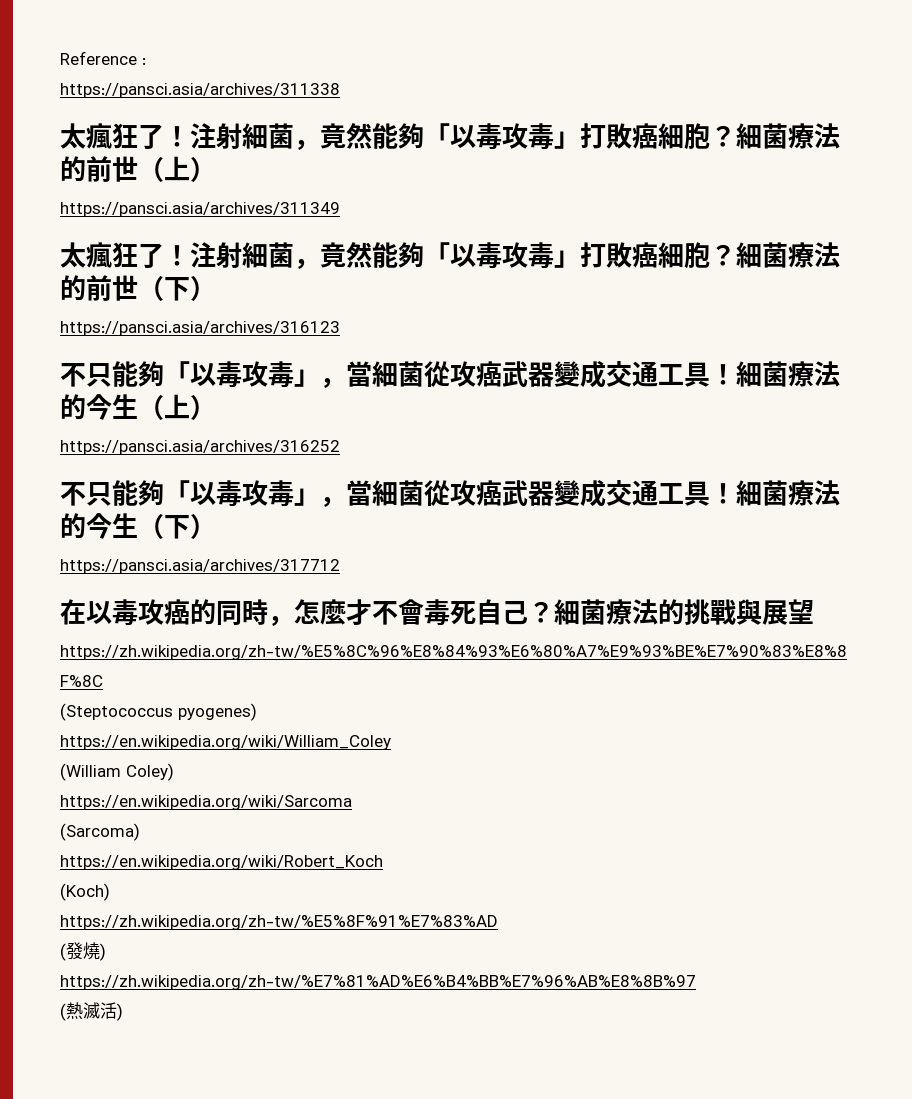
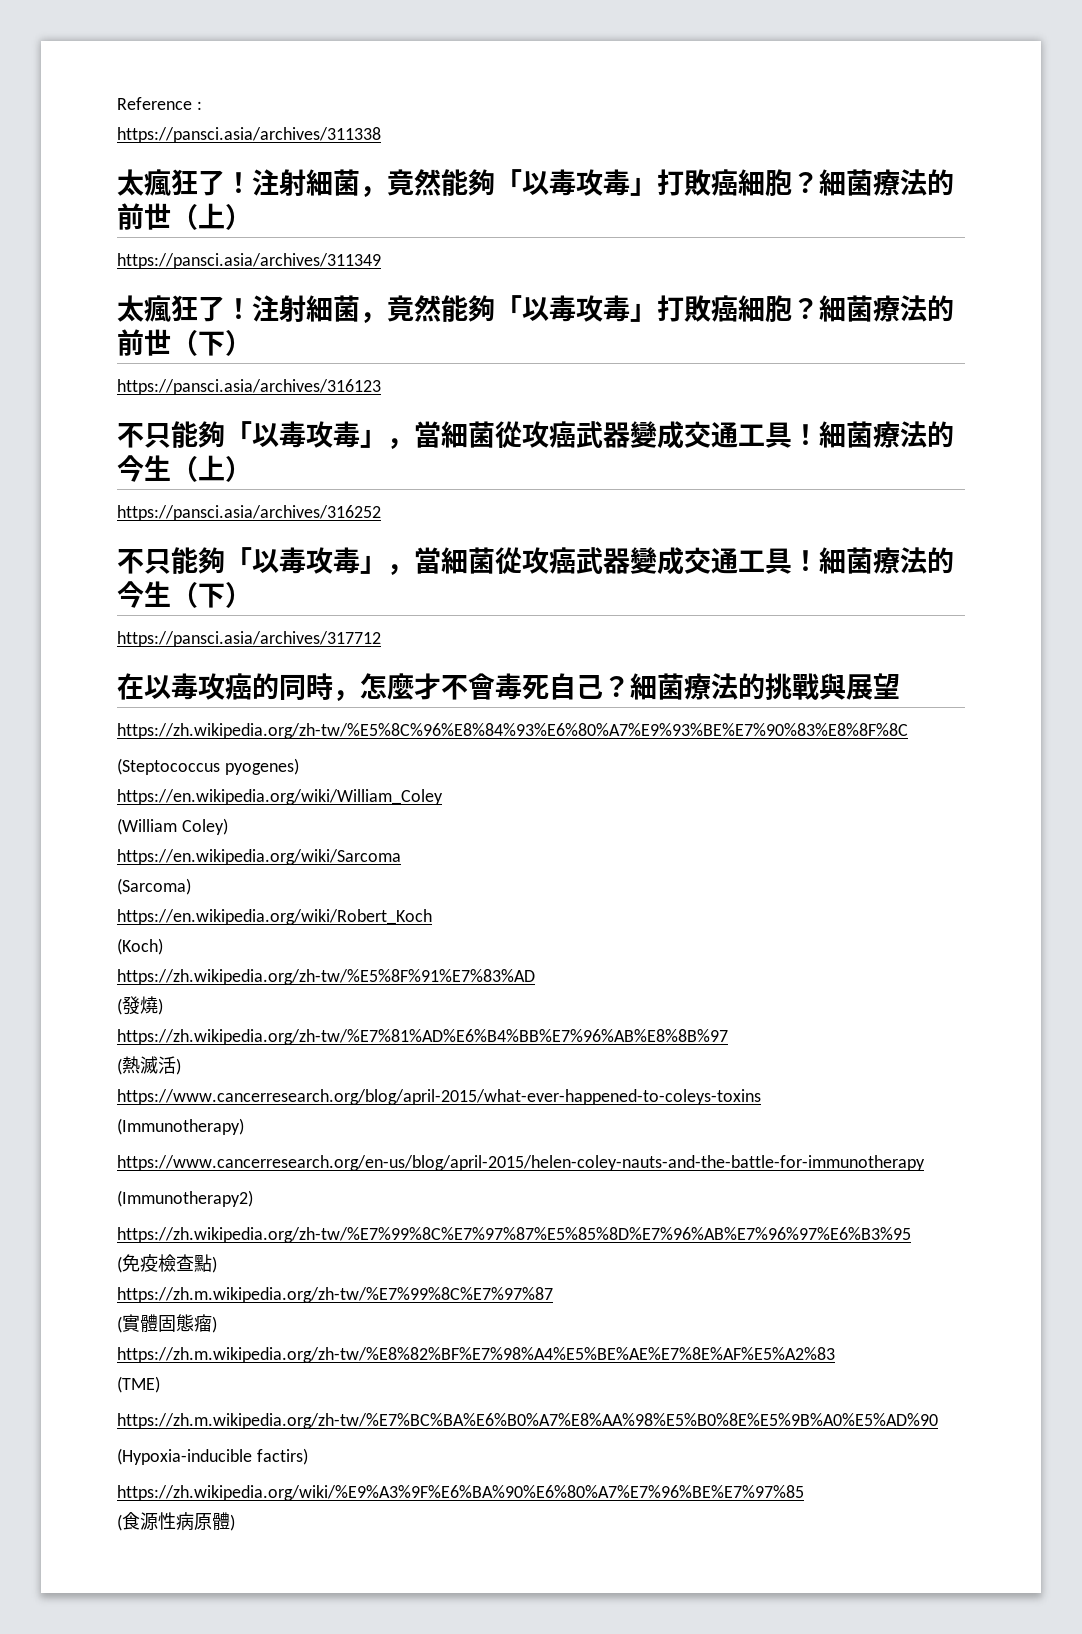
+ https://www.cancerresearch.org/blog/april-2015/what-ever-happened-to-coleys-toxins
+ (Immunotherapy)
+ https://www.cancerresearch.org/en-us/blog/april-2015/helen-coley-nauts-and-the-battle-for-immunotherapy
+ (Immunotherapy2)
+ https://zh.wikipedia.org/zh-tw/%E7%99%8C%E7%97%87%E5%85%8D%E7%96%AB%E7%96%97%E6%B3%95
+ (免疫檢查點)
+ https://zh.m.wikipedia.org/zh-tw/%E7%99%8C%E7%97%87
+ (實體固態瘤)
+ https://zh.m.wikipedia.org/zh-tw/%E8%82%BF%E7%98%A4%E5%BE%AE%E7%8E%AF%E5%A2%83
+ (TME)
+ https://zh.m.wikipedia.org/zh-tw/%E7%BC%BA%E6%B0%A7%E8%AA%98%E5%B0%8E%E5%9B%A0%E5%AD%90
+ (Hypoxia-inducible factirs)
+ https://zh.wikipedia.org/wiki/%E9%A3%9F%E6%BA%90%E6%80%A7%E7%96%BE%E7%97%85
+ (食源性病原體)

